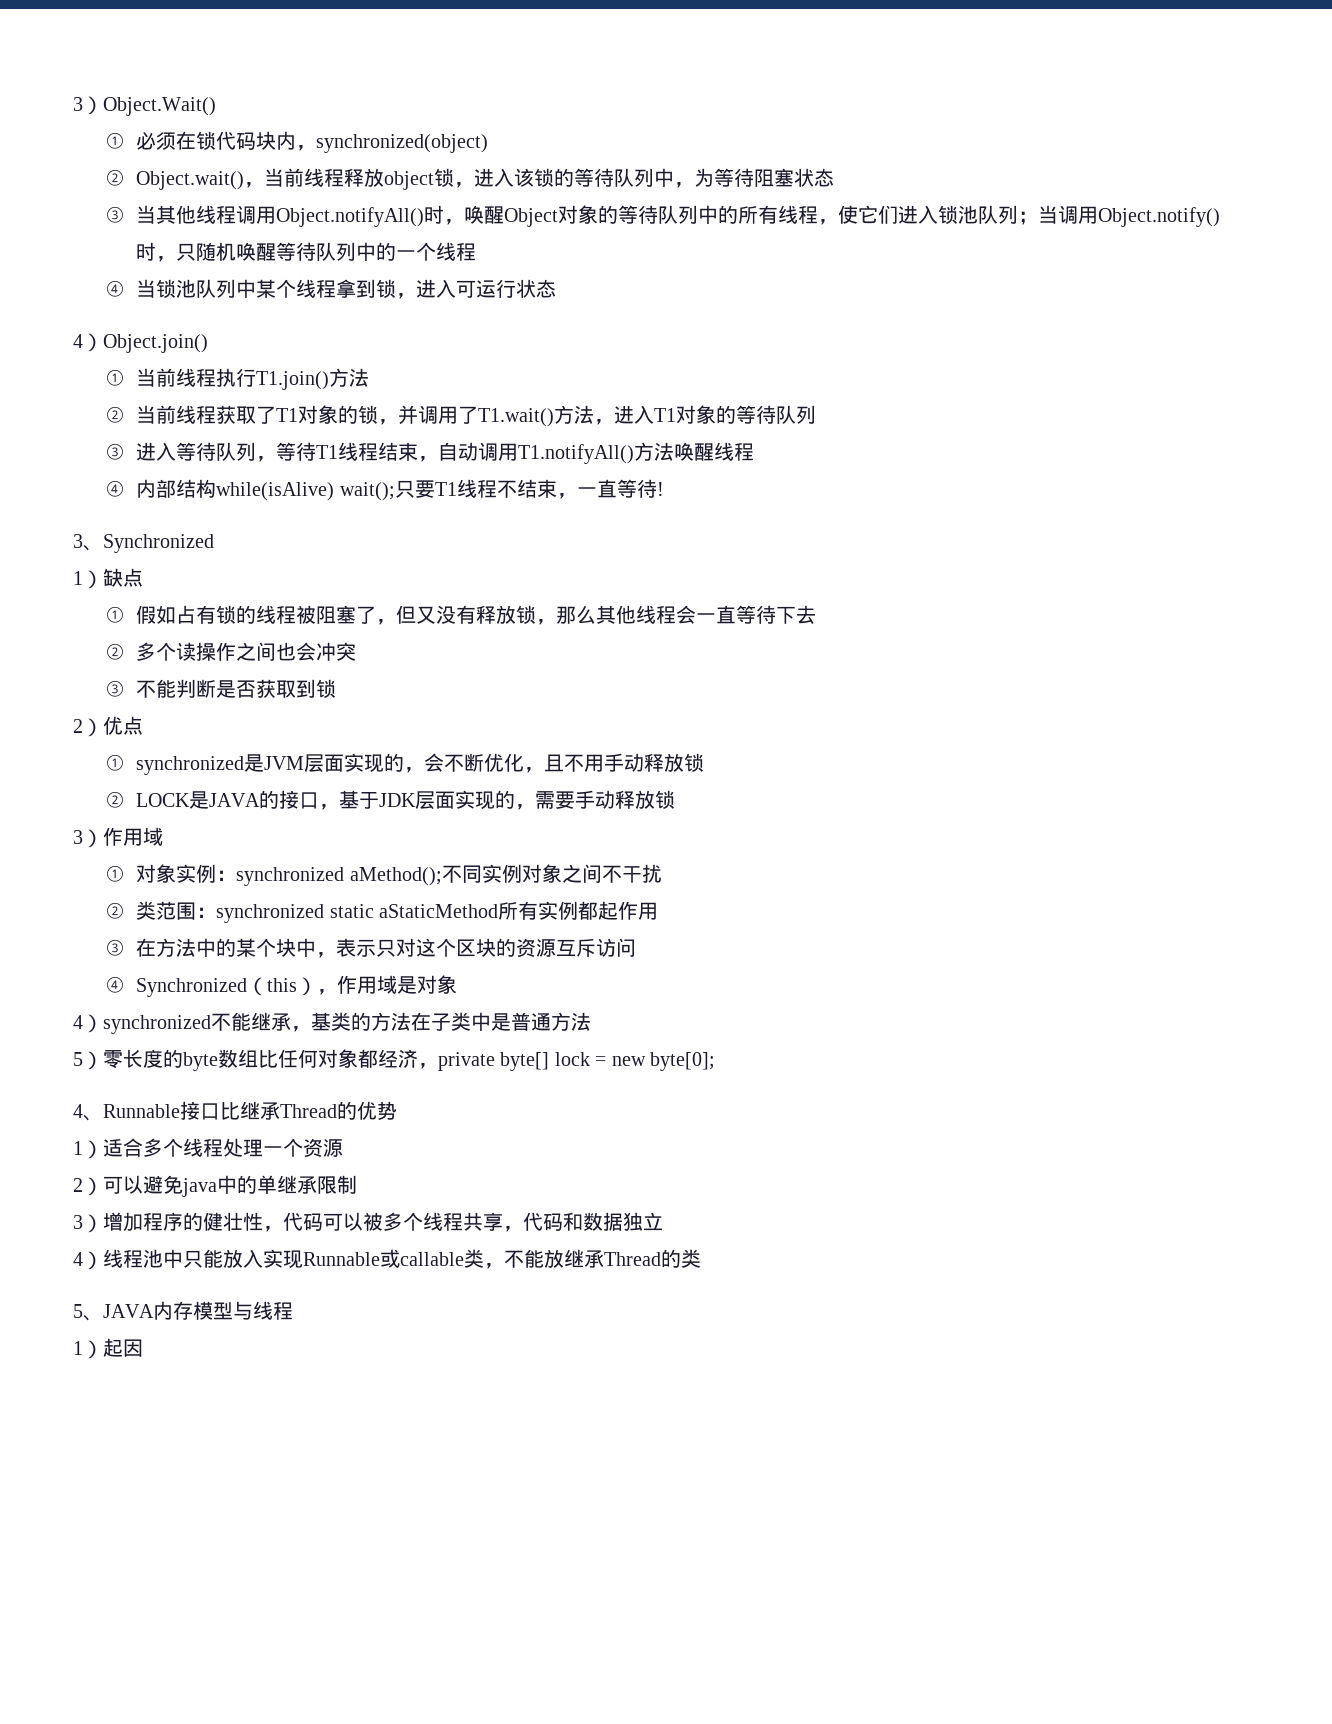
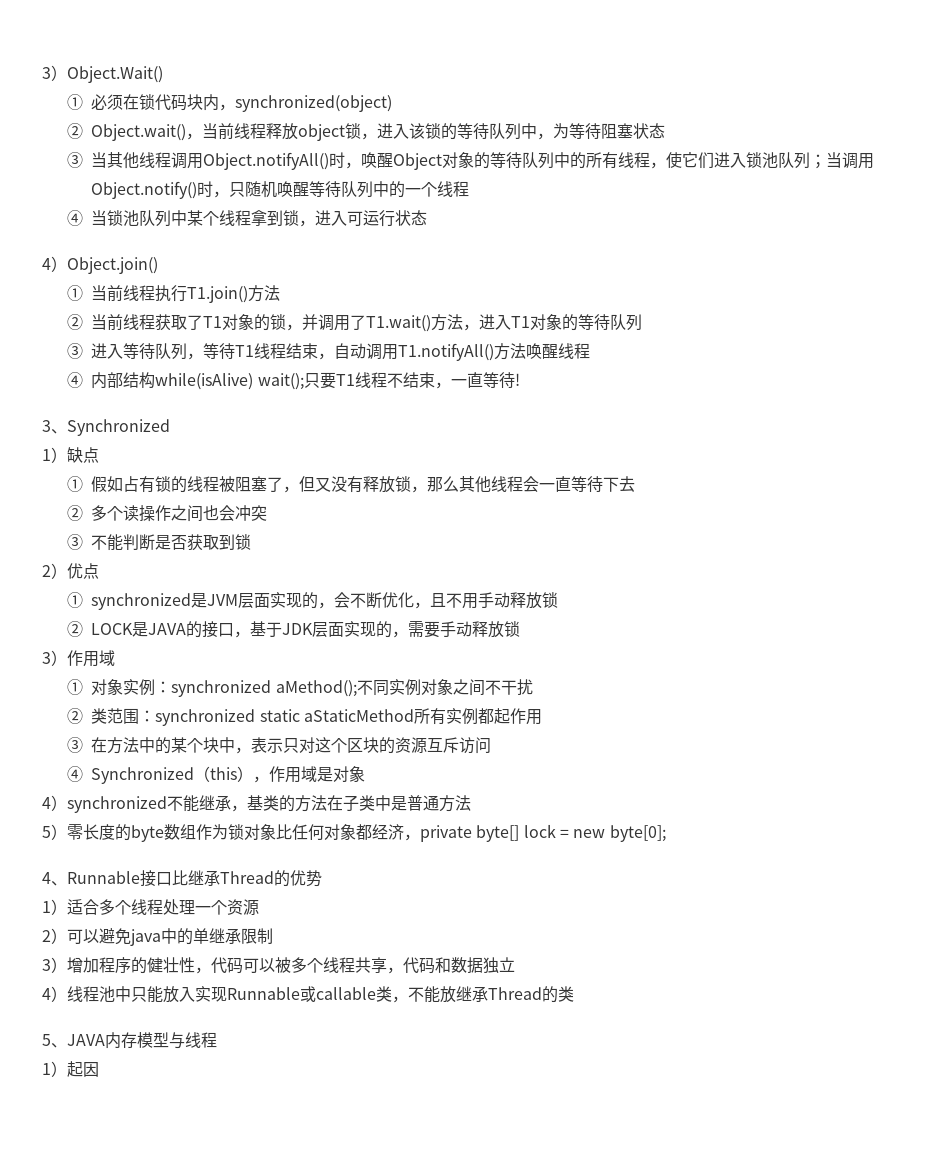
- 5）零长度的byte数组比任何对象都经济，private byte[] lock = new byte[0];
+ 5）零长度的byte数组作为锁对象比任何对象都经济，private byte[] lock = new byte[0];

